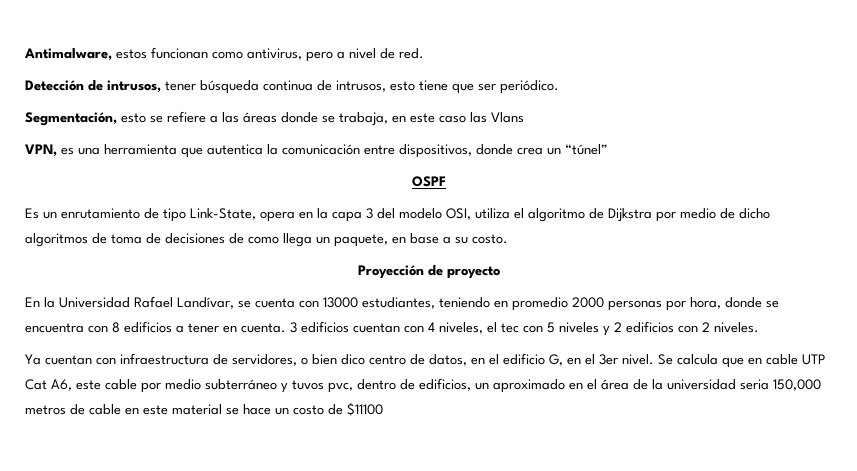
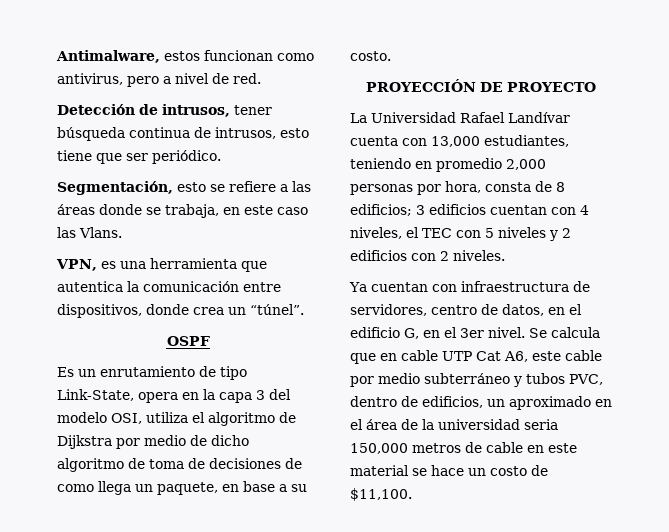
- Segmentación, esto se refiere a las áreas donde se trabaja, en este caso las Vlans
+ Segmentación, esto se refiere a las áreas donde se trabaja, en este caso las Vlans.
- VPN, es una herramienta que autentica la comunicación entre dispositivos, donde crea un “túnel”
+ VPN, es una herramienta que autentica la comunicación entre dispositivos, donde crea un “túnel”.
- Es un enrutamiento de tipo Link-State, opera en la capa 3 del modelo OSI, utiliza el algoritmo de Dijkstra por medio de dicho algoritmos de toma de decisiones de como llega un paquete, en base a su costo.
+ Es un enrutamiento de tipo Link-State, opera en la capa 3 del modelo OSI, utiliza el algoritmo de Dijkstra por medio de dicho algoritmo de toma de decisiones de como llega un paquete, en base a su costo.
- Proyección de proyecto
- En la Universidad Rafael Landívar, se cuenta con 13000 estudiantes, teniendo en promedio 2000 personas por hora, donde se encuentra con 8 edificios a tener en cuenta. 3 edificios cuentan con 4 niveles, el tec con 5 niveles y 2 edificios con 2 niveles.
+ PROYECCIÓN DE PROYECTO
+ La Universidad Rafael Landívar cuenta con 13,000 estudiantes, teniendo en promedio 2,000 personas por hora, consta de 8 edificios; 3 edificios cuentan con 4 niveles, el TEC con 5 niveles y 2 edificios con 2 niveles.
- Ya cuentan con infraestructura de servidores, o bien dico centro de datos, en el edificio G, en el 3er nivel.
+ Ya cuentan con infraestructura de servidores, centro de datos, en el edificio G, en el 3er nivel.
- Se calcula que en cable UTP Cat A6, este cable por medio subterráneo y tuvos pvc, dentro de edificios, un aproximado en el área de la universidad seria 150,000 metros de cable en este material se hace un costo de $11100
+ Se calcula que en cable UTP Cat A6, este cable por medio subterráneo y tubos PVC, dentro de edificios, un aproximado en el área de la universidad seria 150,000 metros de cable en este material se hace un costo de $11,100.

